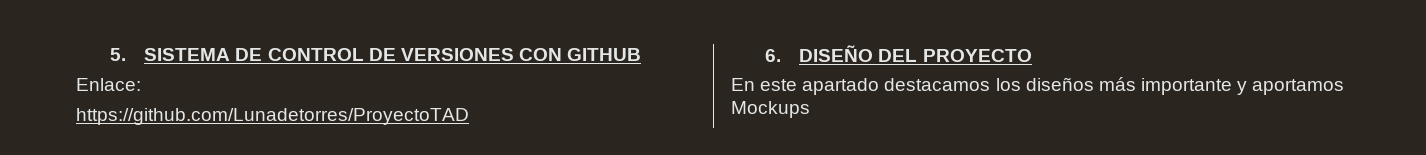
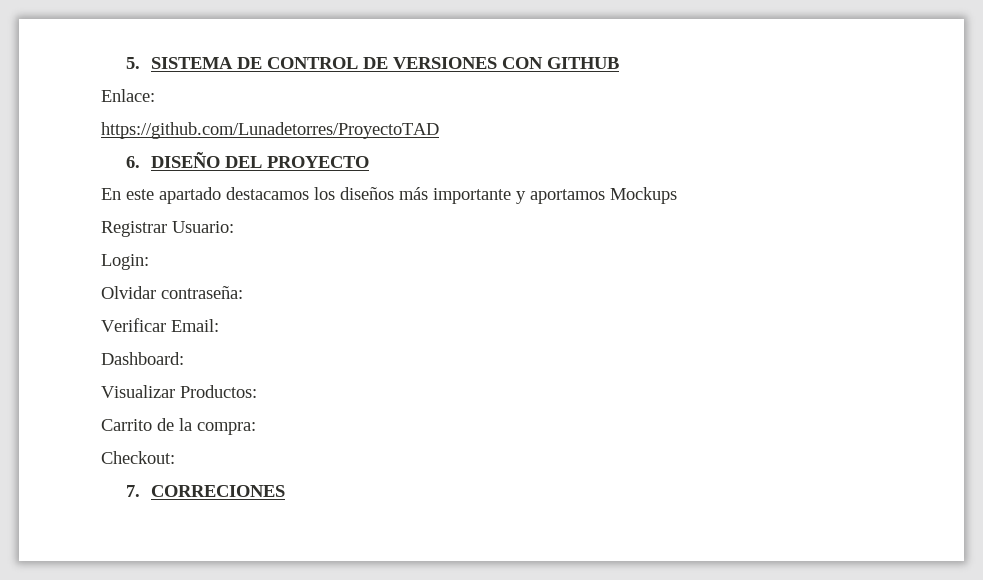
+ Registrar Usuario:
+ Login:
+ Olvidar contraseña:
+ Verificar Email:
+ Dashboard:
+ Visualizar Productos:
+ Carrito de la compra:
+ Checkout:
+ 7. CORRECIONES

